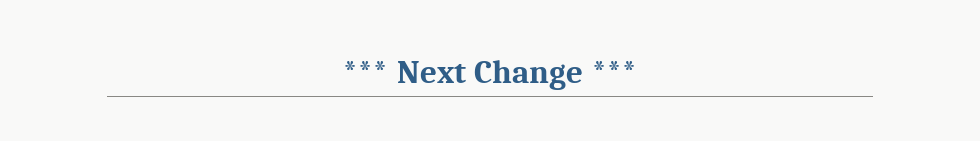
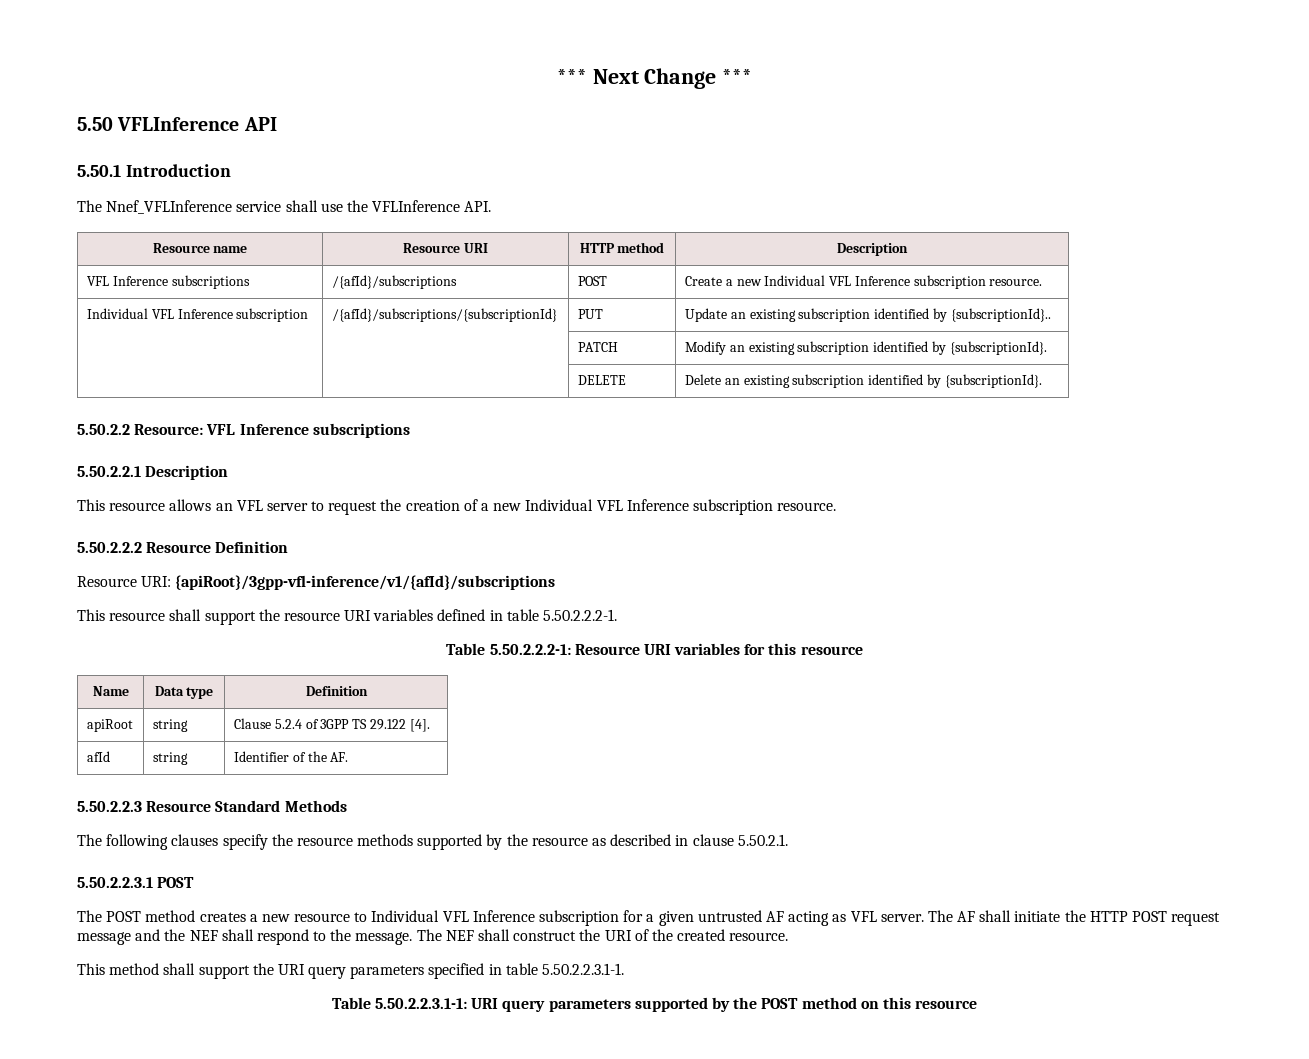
+ 5.50 VFLInference API
+ 5.50.1 Introduction
+ The Nnef_VFLInference service shall use the VFLInference API.
+ Resource name | Resource URI | HTTP method | Description
+ VFL Inference subscriptions | /{afId}/subscriptions | POST | Create a new Individual VFL Inference subscription resource.
+ Individual VFL Inference subscription | /{afId}/subscriptions/{subscriptionId} | PUT | Update an existing subscription identified by {subscriptionId}..
+ | | PATCH | Modify an existing subscription identified by {subscriptionId}.
+ | | DELETE | Delete an existing subscription identified by {subscriptionId}.
+ 5.50.2.2 Resource: VFL Inference subscriptions
+ 5.50.2.2.1 Description
+ This resource allows an VFL server to request the creation of a new Individual VFL Inference subscription resource.
+ 5.50.2.2.2 Resource Definition
+ Resource URI: {apiRoot}/3gpp-vfl-inference/v1/{afId}/subscriptions
+ This resource shall support the resource URI variables defined in table 5.50.2.2.2-1.
+ Table 5.50.2.2.2-1: Resource URI variables for this resource
+ Name | Data type | Definition
+ apiRoot | string | Clause 5.2.4 of 3GPP TS 29.122 [4].
+ afId | string | Identifier of the AF.
+ 5.50.2.2.3 Resource Standard Methods
+ The following clauses specify the resource methods supported by the resource as described in clause 5.50.2.1.
+ 5.50.2.2.3.1 POST
+ The POST method creates a new resource to Individual VFL Inference subscription for a given untrusted AF acting as VFL server. The AF shall initiate the HTTP POST request message and the NEF shall respond to the message. The NEF shall construct the URI of the created resource.
+ This method shall support the URI query parameters specified in table 5.50.2.2.3.1-1.
+ Table 5.50.2.2.3.1-1: URI query parameters supported by the POST method on this resource

